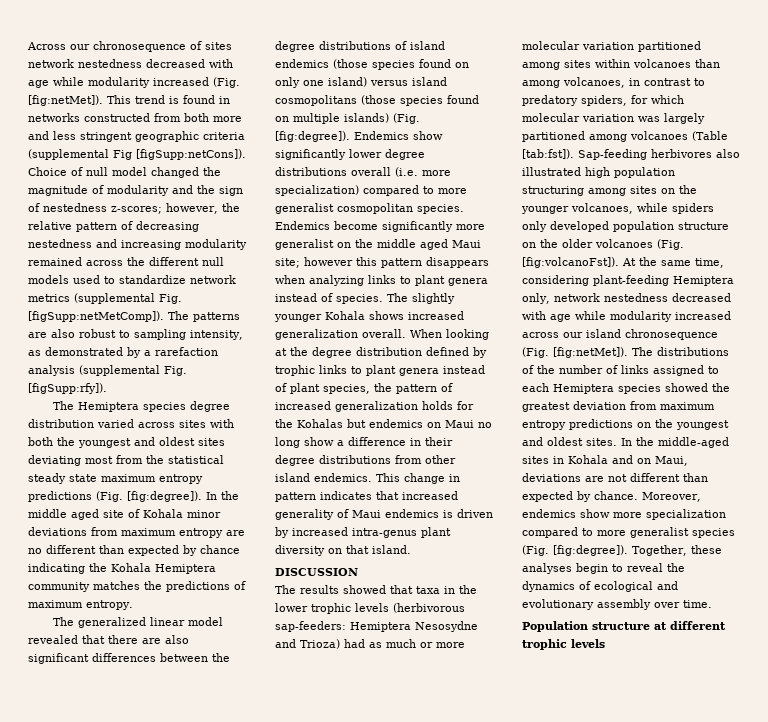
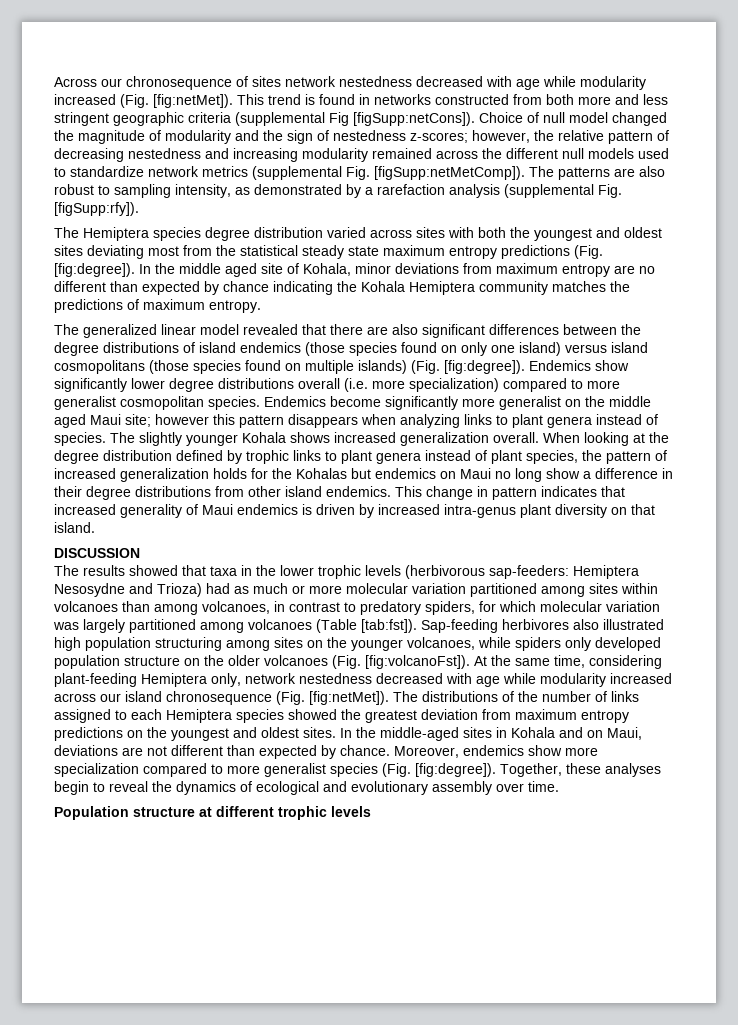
- In the middle aged site of Kohala minor deviations from maximum entropy are no different than expected by chance indicating the Kohala Hemiptera community matches the predictions of maximum entropy.
+ In the middle aged site of Kohala, minor deviations from maximum entropy are no different than expected by chance indicating the Kohala Hemiptera community matches the predictions of maximum entropy.

